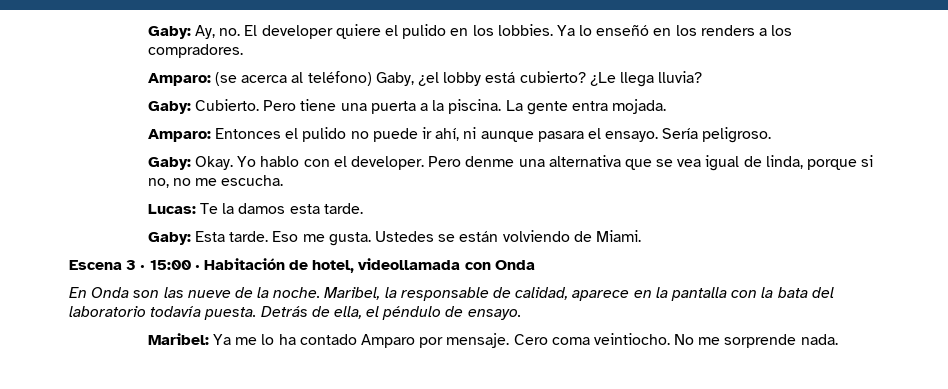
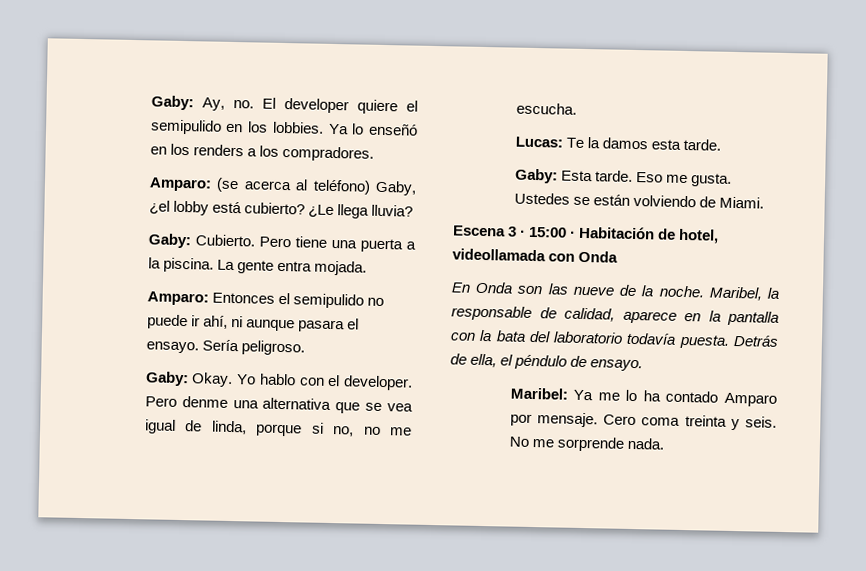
- Gaby: Ay, no. El developer quiere el pulido en los lobbies.
+ Gaby: Ay, no. El developer quiere el semipulido en los lobbies.
- Amparo: Entonces el pulido no puede ir ahí, ni aunque pasara el ensayo.
+ Amparo: Entonces el semipulido no puede ir ahí, ni aunque pasara el ensayo.
- Cero coma veintiocho.
+ Cero coma treinta y seis.

